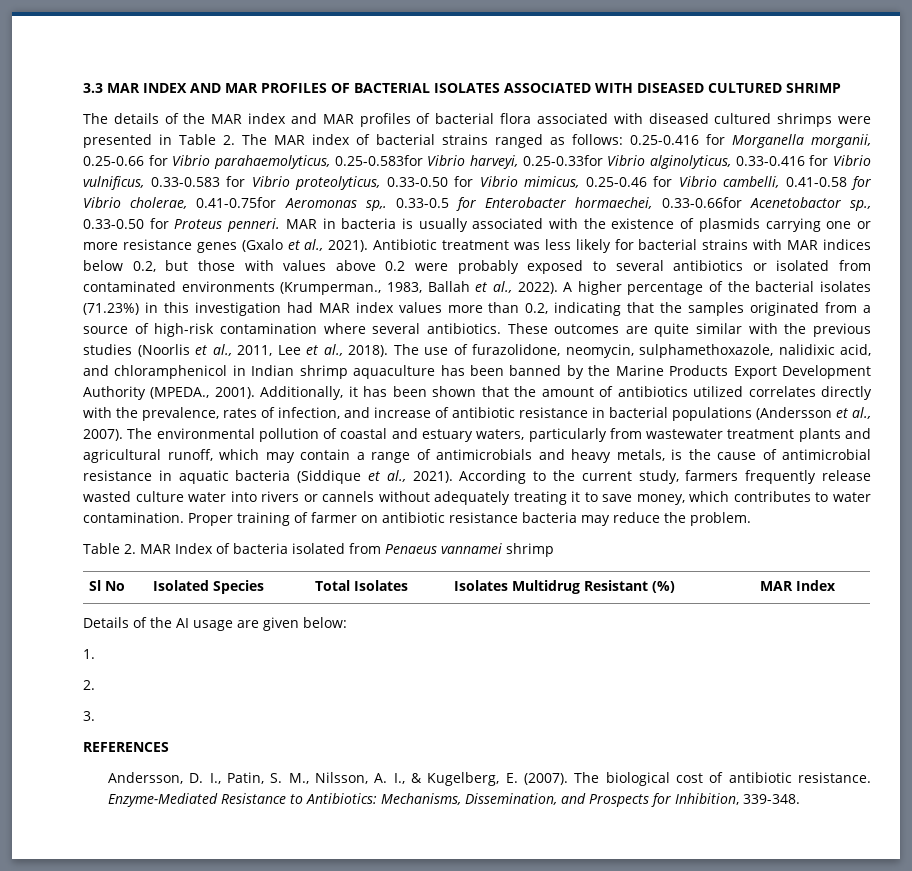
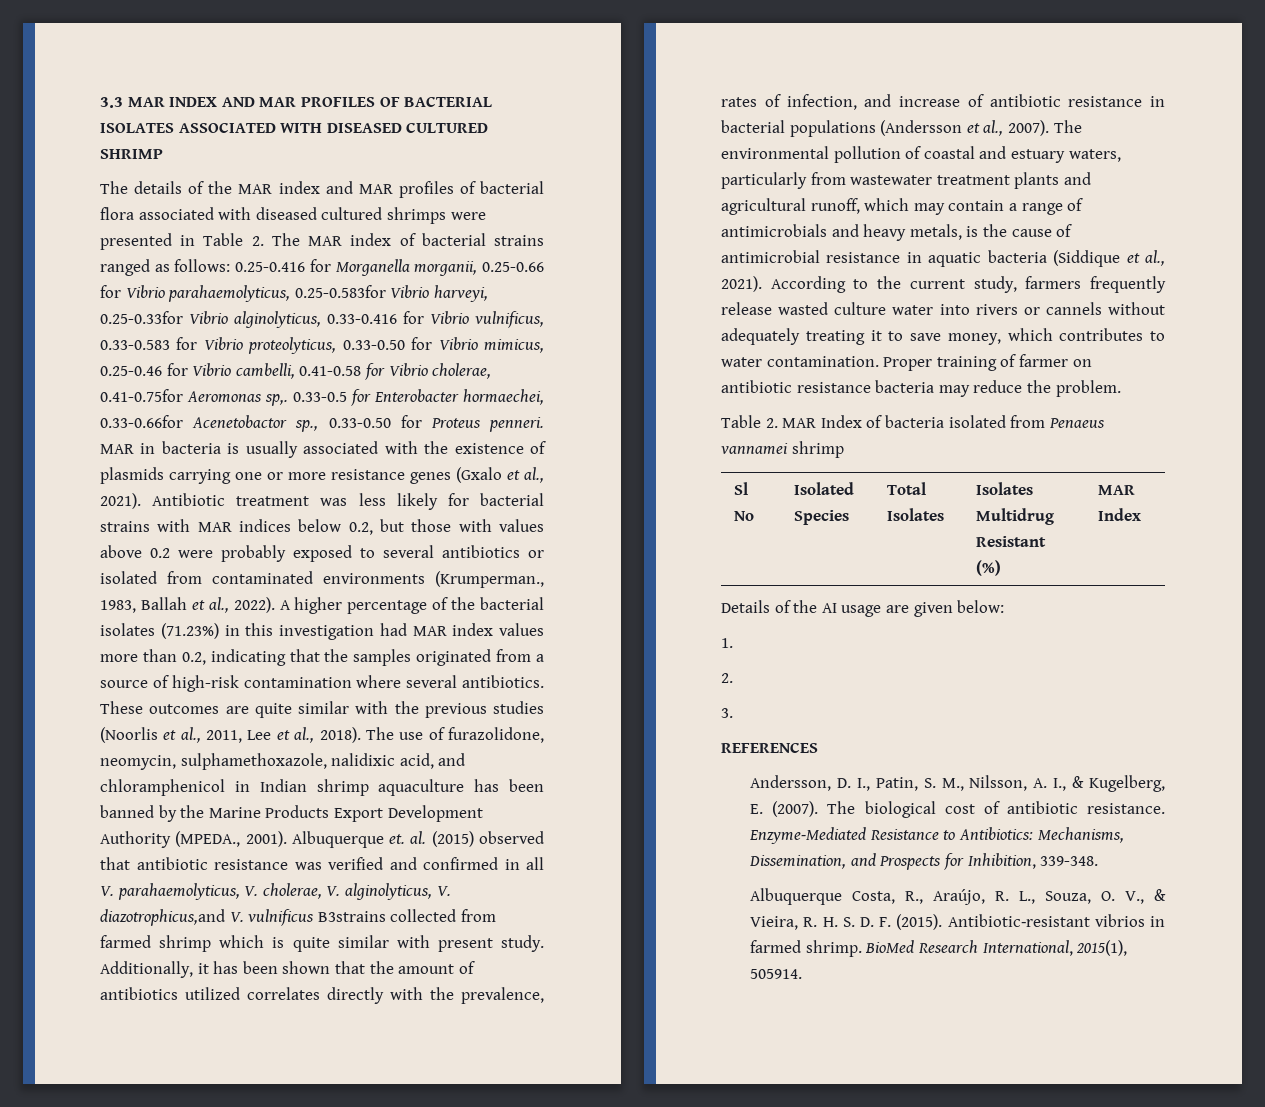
+ Albuquerque et. al. (2015) observed that antibiotic resistance was verified and confirmed in all V. parahaemolyticus, V. cholerae, V. alginolyticus, V. diazotrophicus,and V. vulnificus B3strains collected from farmed shrimp which is quite similar with present study.
+ Albuquerque Costa, R., Araújo, R. L., Souza, O. V., & Vieira, R. H. S. D. F. (2015). Antibiotic‐resistant vibrios in farmed shrimp. BioMed Research International, 2015(1), 505914.

